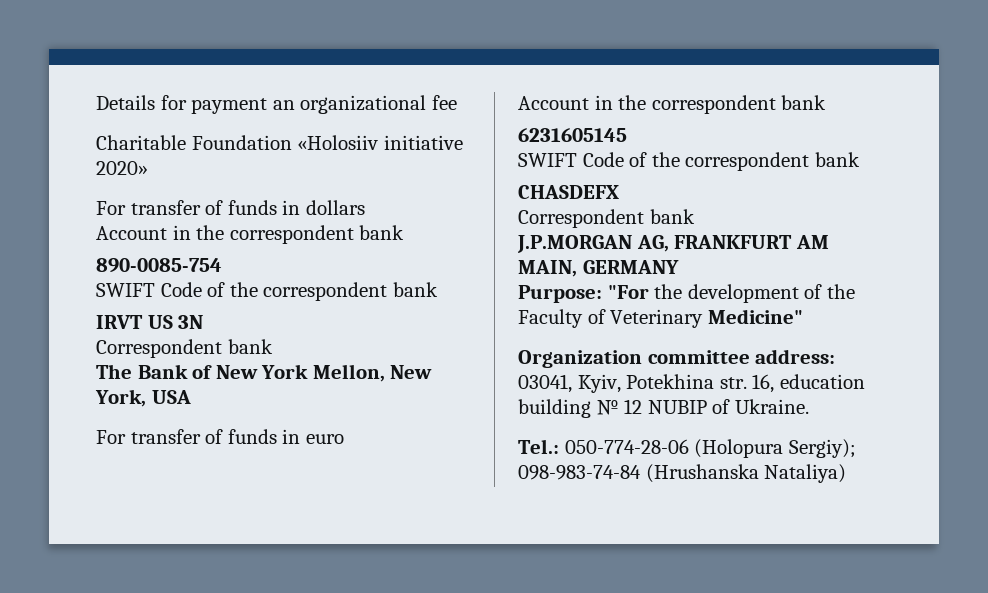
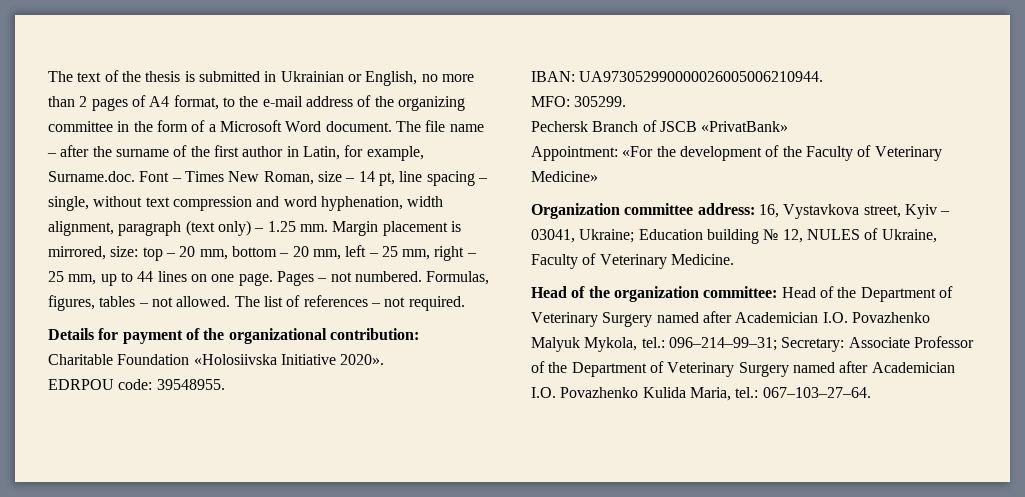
- Details for payment an organizational fee
- Charitable Foundation «Holosiiv initiative 2020»
- For transfer of funds in dollars
- Account in the correspondent bank
- 890-0085-754
- SWIFT Code of the correspondent bank
- IRVT US 3N
- Correspondent bank
- The Bank of New York Mellon, New York, USA
- For transfer of funds in euro
- Account in the correspondent bank
- 6231605145
- SWIFT Code of the correspondent bank
- CHASDEFX
- Correspondent bank
- J.P.MORGAN AG, FRANKFURT AM MAIN, GERMANY
- Purpose: "For the development of the Faculty of Veterinary Medicine"
+ The text of the thesis is submitted in Ukrainian or English, no more than 2 pages of A4 format, to the e-mail address of the organizing committee in the form of a Microsoft Word document. The file name – after the surname of the first author in Latin, for example, Surname.doc. Font – Times New Roman, size – 14 pt, line spacing – single, without text compression and word hyphenation, width alignment, paragraph (text only) – 1.25 mm. Margin placement is mirrored, size: top – 20 mm, bottom – 20 mm, left – 25 mm, right – 25 mm, up to 44 lines on one page. Pages – not numbered. Formulas, figures, tables – not allowed. The list of references – not required.
+ Details for payment of the organizational contribution:
+ Charitable Foundation «Holosiivska Initiative 2020».
+ EDRPOU сode: 39548955.
+ IBAN: UA973052990000026005006210944.
+ MFO: 305299.
+ Pechersk Branch of JSCB «PrivatBank»
+ Appointment: «For the development of the Faculty of Veterinary Medicine»
- Organization committee address: 03041, Kyiv, Potekhina str. 16, education building № 12 NUBIP of Ukraine.
- Tel.: 050-774-28-06 (Holopura Sergiy); 098-983-74-84 (Hrushanska Nataliya)
+ Organization committee address: 16, Vystavkova street, Kyiv – 03041, Ukraine; Education building № 12, NULES of Ukraine, Faculty of Veterinary Medicine.
+ Head of the organization committee: Head of the Department of Veterinary Surgery named after Academician I.O. Povazhenko Malyuk Mykola, tel.: 096–214–99–31; Secretary: Associate Professor of the Department of Veterinary Surgery named after Academician I.O. Povazhenko Kulida Maria, tel.: 067–103–27–64.

